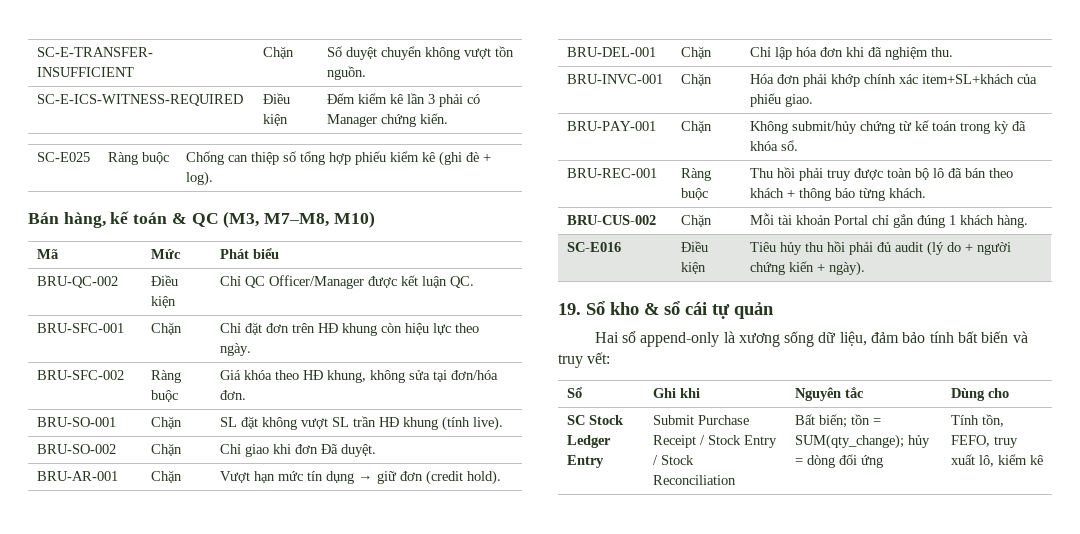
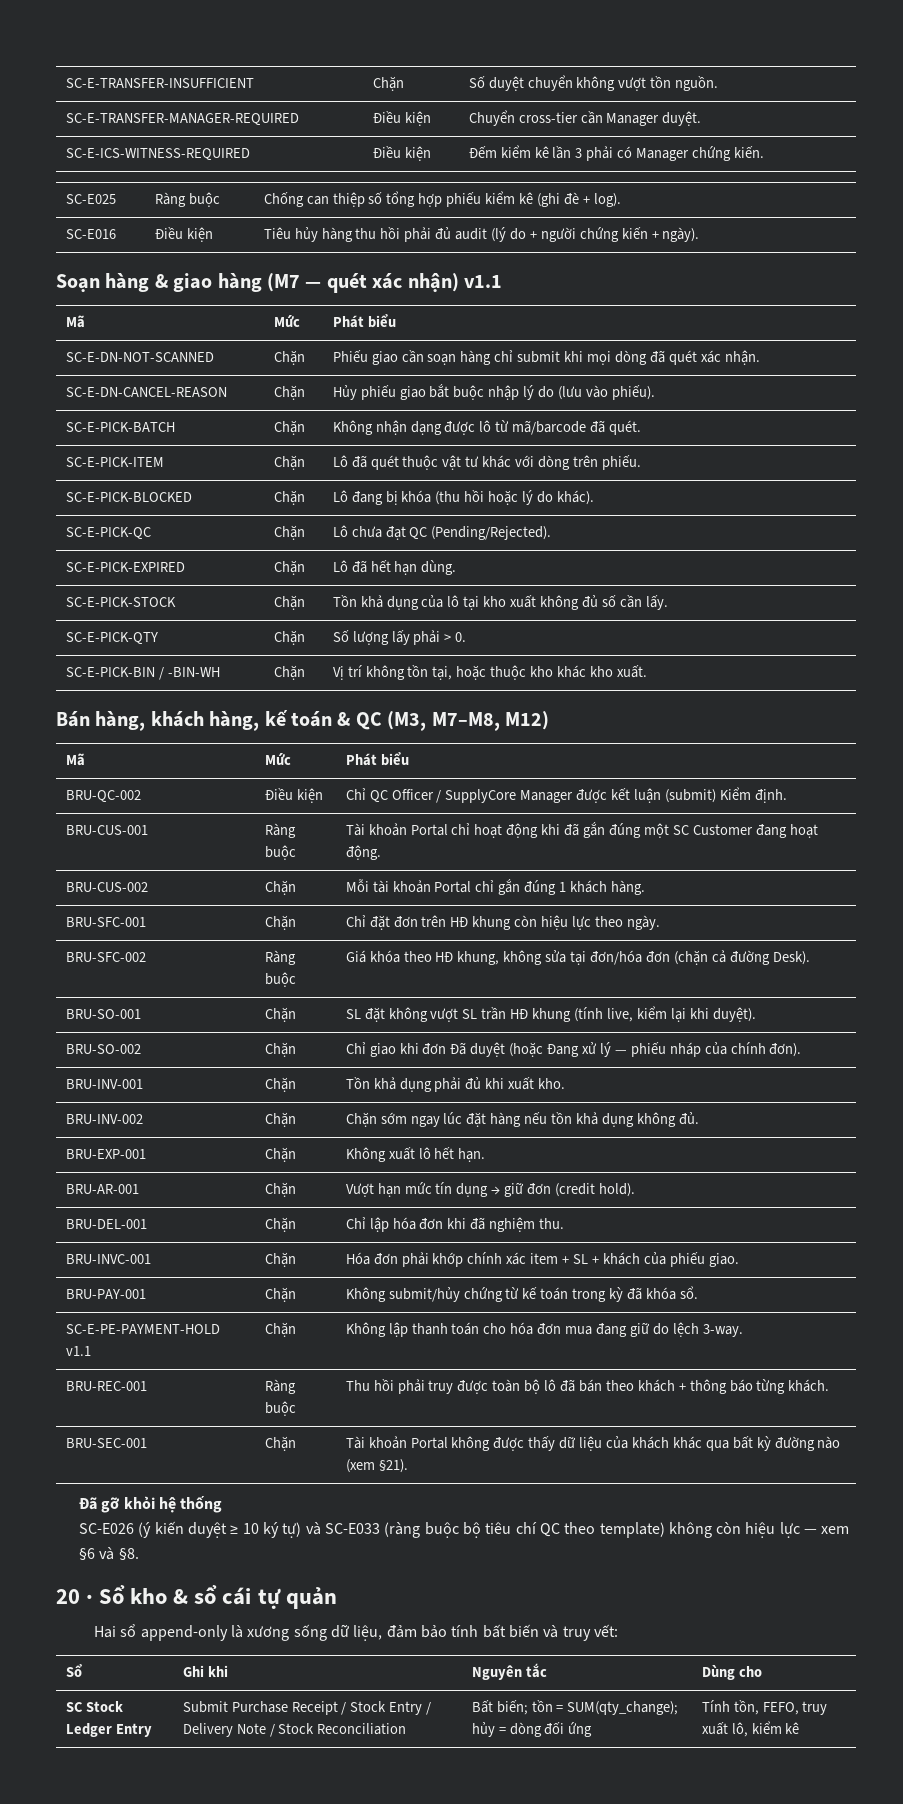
+ SC-E-TRANSFER-MANAGER-REQUIRED | Điều kiện | Chuyển cross-tier cần Manager duyệt.
+ SC-E016 | Điều kiện | Tiêu hủy hàng thu hồi phải đủ audit (lý do + người chứng kiến + ngày).
+ Soạn hàng & giao hàng (M7 — quét xác nhận) v1.1
+ Mã | Mức | Phát biểu
+ SC-E-DN-NOT-SCANNED | Chặn | Phiếu giao cần soạn hàng chỉ submit khi mọi dòng đã quét xác nhận.
+ SC-E-DN-CANCEL-REASON | Chặn | Hủy phiếu giao bắt buộc nhập lý do (lưu vào phiếu).
+ SC-E-PICK-BATCH | Chặn | Không nhận dạng được lô từ mã/barcode đã quét.
+ SC-E-PICK-ITEM | Chặn | Lô đã quét thuộc vật tư khác với dòng trên phiếu.
+ SC-E-PICK-BLOCKED | Chặn | Lô đang bị khóa (thu hồi hoặc lý do khác).
+ SC-E-PICK-QC | Chặn | Lô chưa đạt QC (Pending/Rejected).
+ SC-E-PICK-EXPIRED | Chặn | Lô đã hết hạn dùng.
+ SC-E-PICK-STOCK | Chặn | Tồn khả dụng của lô tại kho xuất không đủ số cần lấy.
+ SC-E-PICK-QTY | Chặn | Số lượng lấy phải > 0.
+ SC-E-PICK-BIN / -BIN-WH | Chặn | Vị trí không tồn tại, hoặc thuộc kho khác kho xuất.
- Bán hàng, kế toán & QC (M3, M7–M8, M10)
+ Bán hàng, khách hàng, kế toán & QC (M3, M7–M8, M12)
- BRU-QC-002 | Điều kiện | Chỉ QC Officer/Manager được kết luận QC.
+ BRU-QC-002 | Điều kiện | Chỉ QC Officer / SupplyCore Manager được kết luận (submit) Kiểm định.
+ BRU-CUS-001 | Ràng buộc | Tài khoản Portal chỉ hoạt động khi đã gắn đúng một SC Customer đang hoạt động.
+ BRU-CUS-002 | Chặn | Mỗi tài khoản Portal chỉ gắn đúng 1 khách hàng.
- BRU-SFC-002 | Ràng buộc | Giá khóa theo HĐ khung, không sửa tại đơn/hóa đơn.
+ BRU-SFC-002 | Ràng buộc | Giá khóa theo HĐ khung, không sửa tại đơn/hóa đơn (chặn cả đường Desk).
- BRU-SO-001 | Chặn | SL đặt không vượt SL trần HĐ khung (tính live).
+ BRU-SO-001 | Chặn | SL đặt không vượt SL trần HĐ khung (tính live, kiểm lại khi duyệt).
- BRU-SO-002 | Chặn | Chỉ giao khi đơn Đã duyệt.
+ BRU-SO-002 | Chặn | Chỉ giao khi đơn Đã duyệt (hoặc Đang xử lý — phiếu nháp của chính đơn).
+ BRU-INV-001 | Chặn | Tồn khả dụng phải đủ khi xuất kho.
+ BRU-INV-002 | Chặn | Chặn sớm ngay lúc đặt hàng nếu tồn khả dụng không đủ.
+ BRU-EXP-001 | Chặn | Không xuất lô hết hạn.
- BRU-INVC-001 | Chặn | Hóa đơn phải khớp chính xác item+SL+khách của phiếu giao.
+ BRU-INVC-001 | Chặn | Hóa đơn phải khớp chính xác item + SL + khách của phiếu giao.
+ SC-E-PE-PAYMENT-HOLD v1.1 | Chặn | Không lập thanh toán cho hóa đơn mua đang giữ do lệch 3-way.
- BRU-CUS-002 | Chặn | Mỗi tài khoản Portal chỉ gắn đúng 1 khách hàng.
- SC-E016 | Điều kiện | Tiêu hủy thu hồi phải đủ audit (lý do + người chứng kiến + ngày).
- 19. Sổ kho & sổ cái tự quản
+ BRU-SEC-001 | Chặn | Tài khoản Portal không được thấy dữ liệu của khách khác qua bất kỳ đường nào (xem §21).
+ Đã gỡ khỏi hệ thống
+ SC-E026 (ý kiến duyệt ≥ 10 ký tự) và SC-E033 (ràng buộc bộ tiêu chí QC theo template) không còn hiệu lực — xem §6 và §8.
+ 20 · Sổ kho & sổ cái tự quản
- SC Stock Ledger Entry | Submit Purchase Receipt / Stock Entry / Stock Reconciliation | Bất biến; tồn = SUM(qty_change); hủy = dòng đối ứng | Tính tồn, FEFO, truy xuất lô, kiểm kê
+ SC Stock Ledger Entry | Submit Purchase Receipt / Stock Entry / Delivery Note / Stock Reconciliation | Bất biến; tồn = SUM(qty_change); hủy = dòng đối ứng | Tính tồn, FEFO, truy xuất lô, kiểm kê

